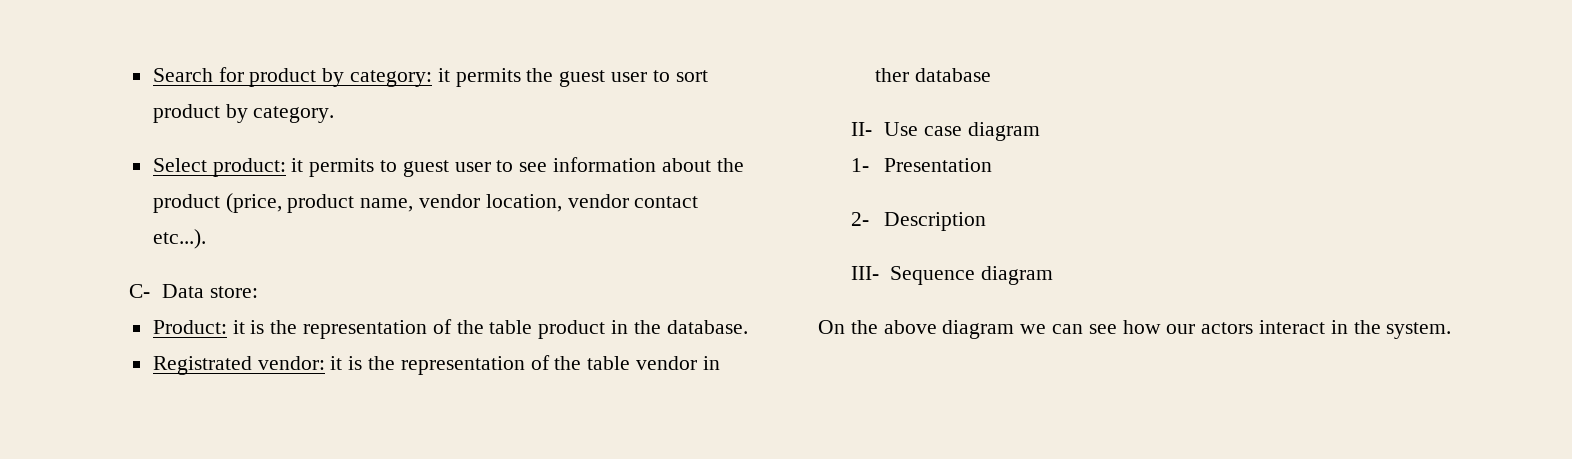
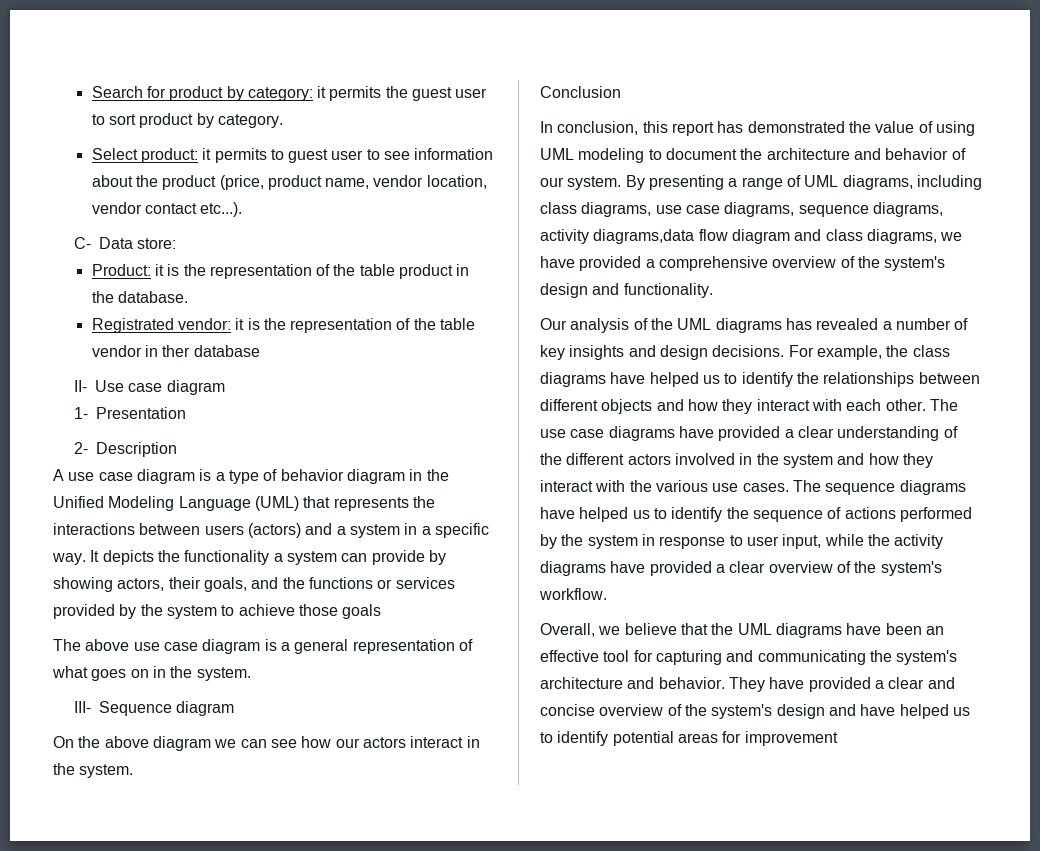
+ A use case diagram is a type of behavior diagram in the Unified Modeling Language (UML) that represents the interactions between users (actors) and a system in a specific way. It depicts the functionality a system can provide by showing actors, their goals, and the functions or services provided by the system to achieve those goals
+ The above use case diagram is a general representation of what goes on in the system.
+ Conclusion
+ In conclusion, this report has demonstrated the value of using UML modeling to document the architecture and behavior of our system. By presenting a range of UML diagrams, including class diagrams, use case diagrams, sequence diagrams, activity diagrams,data flow diagram and class diagrams, we have provided a comprehensive overview of the system's design and functionality.
+ Our analysis of the UML diagrams has revealed a number of key insights and design decisions. For example, the class diagrams have helped us to identify the relationships between different objects and how they interact with each other. The use case diagrams have provided a clear understanding of the different actors involved in the system and how they interact with the various use cases. The sequence diagrams have helped us to identify the sequence of actions performed by the system in response to user input, while the activity diagrams have provided a clear overview of the system's workflow.
+ Overall, we believe that the UML diagrams have been an effective tool for capturing and communicating the system's architecture and behavior. They have provided a clear and concise overview of the system's design and have helped us to identify potential areas for improvement

